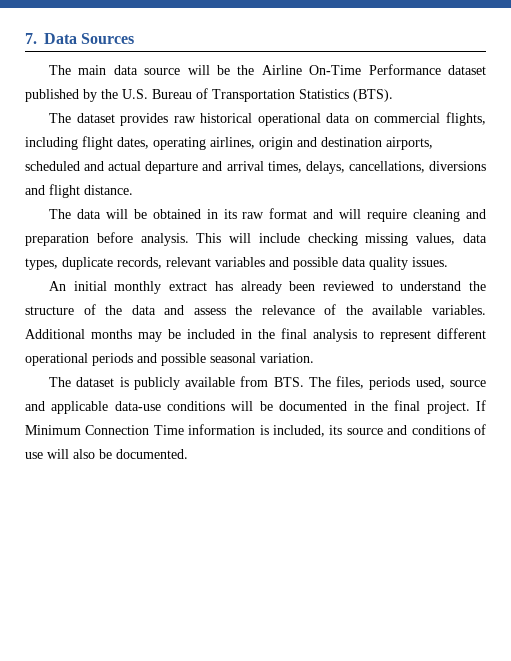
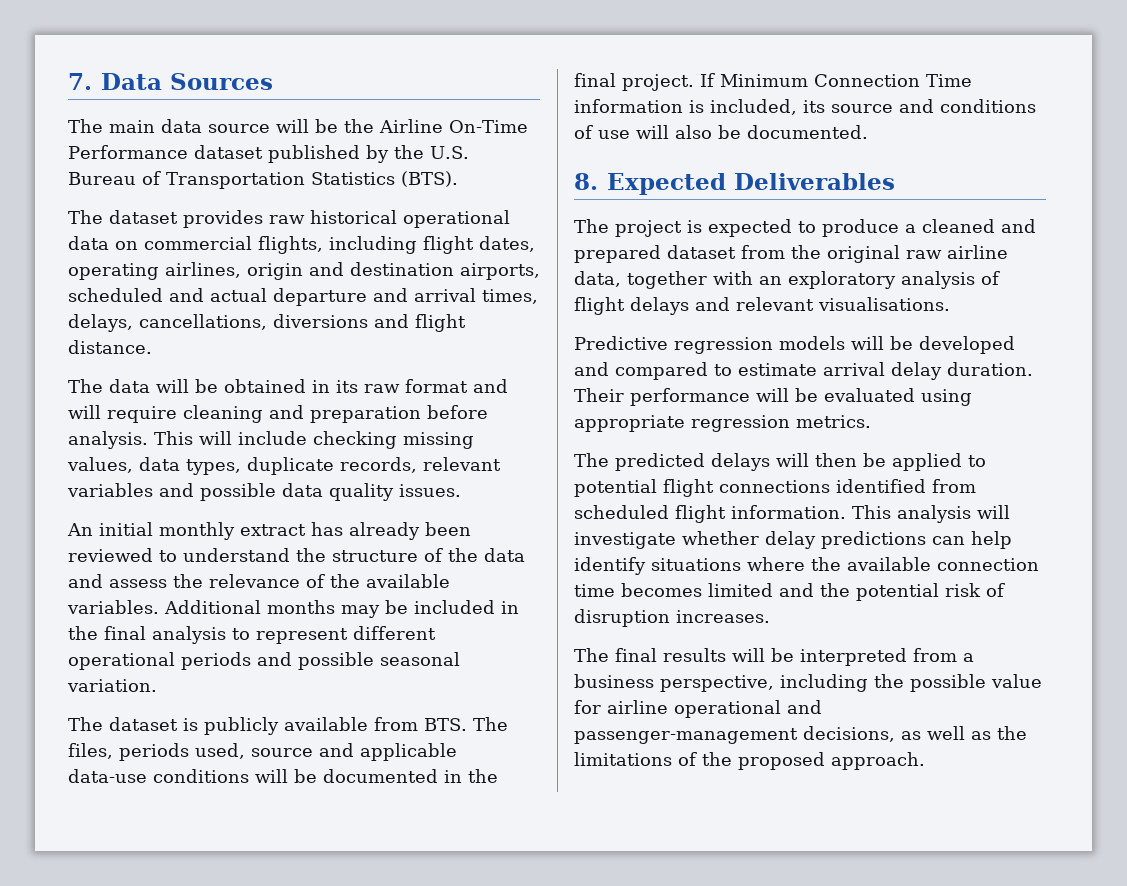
+ 8. Expected Deliverables
+ The project is expected to produce a cleaned and prepared dataset from the original raw airline data, together with an exploratory analysis of flight delays and relevant visualisations.
+ Predictive regression models will be developed and compared to estimate arrival delay duration. Their performance will be evaluated using appropriate regression metrics.
+ The predicted delays will then be applied to potential flight connections identified from scheduled flight information. This analysis will investigate whether delay predictions can help identify situations where the available connection time becomes limited and the potential risk of disruption increases.
+ The final results will be interpreted from a business perspective, including the possible value for airline operational and passenger-management decisions, as well as the limitations of the proposed approach.

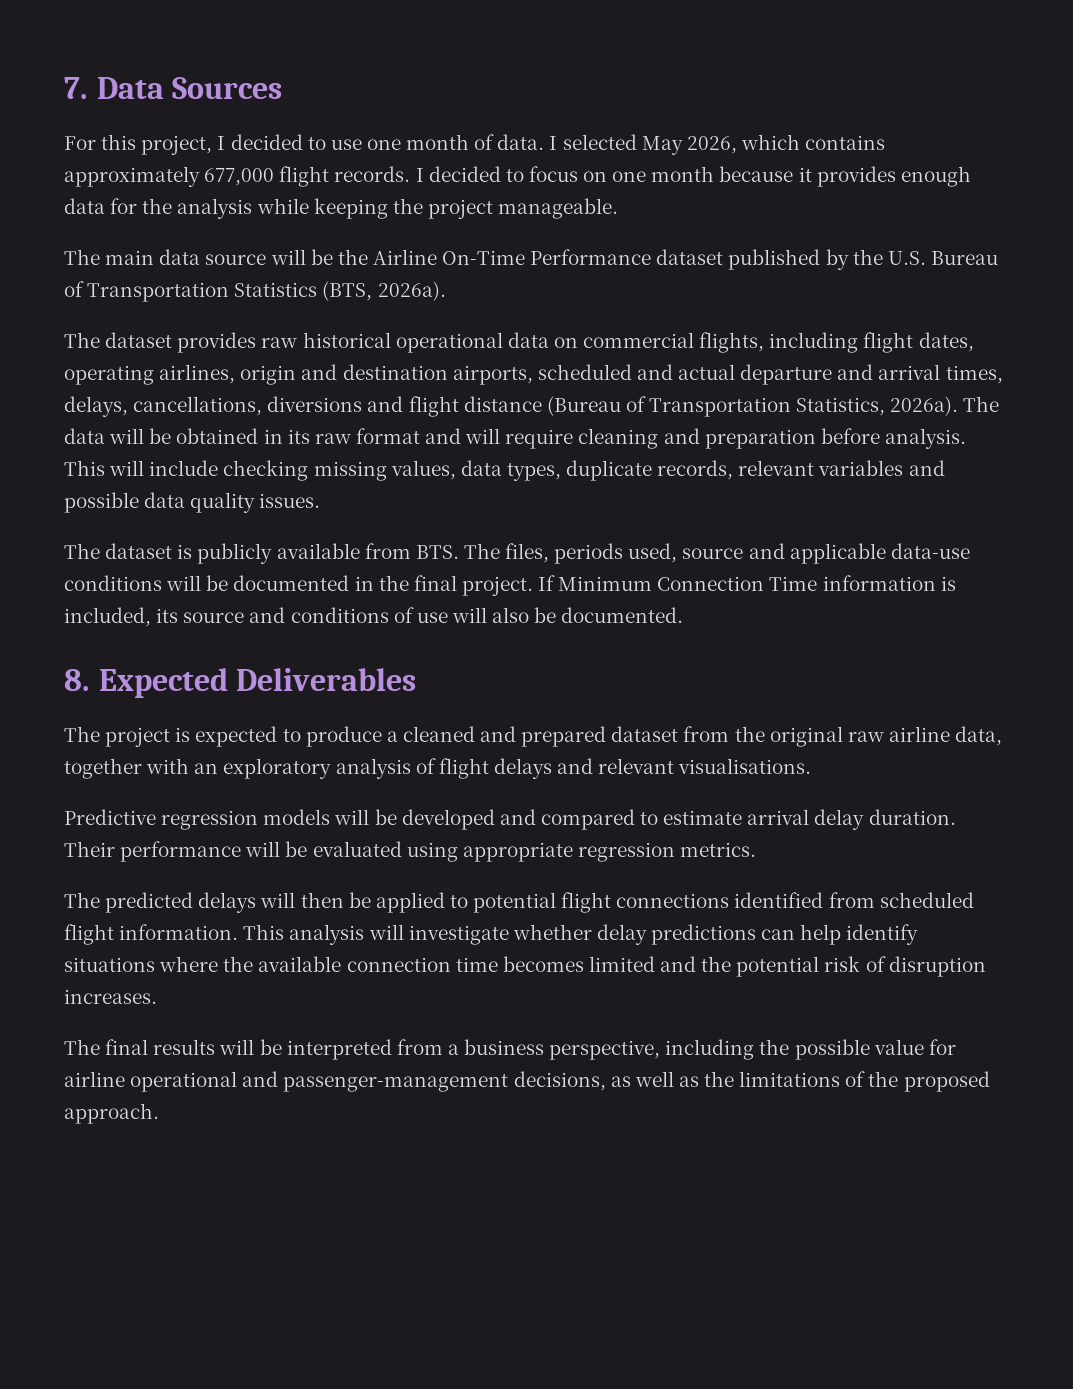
+ For this project, I decided to use one month of data. I selected May 2026, which contains approximately 677,000 flight records. I decided to focus on one month because it provides enough data for the analysis while keeping the project manageable.
- The main data source will be the Airline On-Time Performance dataset published by the U.S. Bureau of Transportation Statistics (BTS).
+ The main data source will be the Airline On-Time Performance dataset published by the U.S. Bureau of Transportation Statistics (BTS, 2026a).
- The dataset provides raw historical operational data on commercial flights, including flight dates, operating airlines, origin and destination airports, scheduled and actual departure and arrival times, delays, cancellations, diversions and flight distance.
- The data will be obtained in its raw format and will require cleaning and preparation before analysis.
+ The dataset provides raw historical operational data on commercial flights, including flight dates, operating airlines, origin and destination airports, scheduled and actual departure and arrival times, delays, cancellations, diversions and flight distance (Bureau of Transportation Statistics, 2026a). The data will be obtained in its raw format and will require cleaning and preparation before analysis.
- An initial monthly extract has already been reviewed to understand the structure of the data and assess the relevance of the available variables. Additional months may be included in the final analysis to represent different operational periods and possible seasonal variation.

